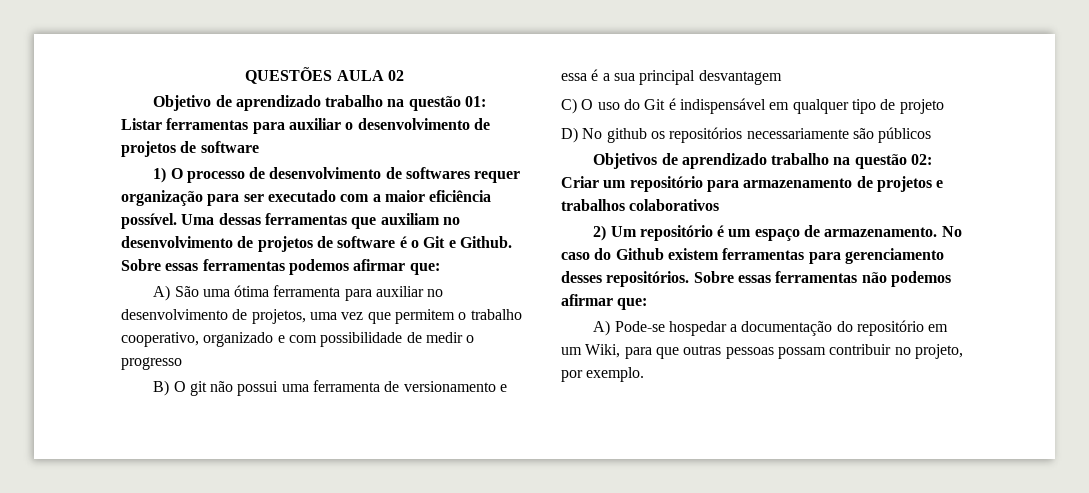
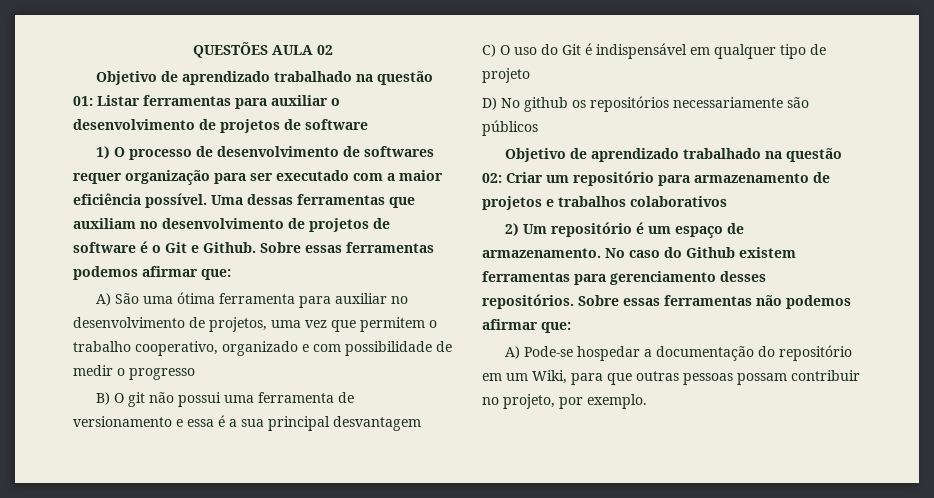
- Objetivo de aprendizado trabalho na questão 01: Listar ferramentas para auxiliar o desenvolvimento de projetos de software
+ Objetivo de aprendizado trabalhado na questão 01: Listar ferramentas para auxiliar o desenvolvimento de projetos de software
- Objetivos de aprendizado trabalho na questão 02: Criar um repositório para armazenamento de projetos e trabalhos colaborativos
+ Objetivo de aprendizado trabalhado na questão 02: Criar um repositório para armazenamento de projetos e trabalhos colaborativos

